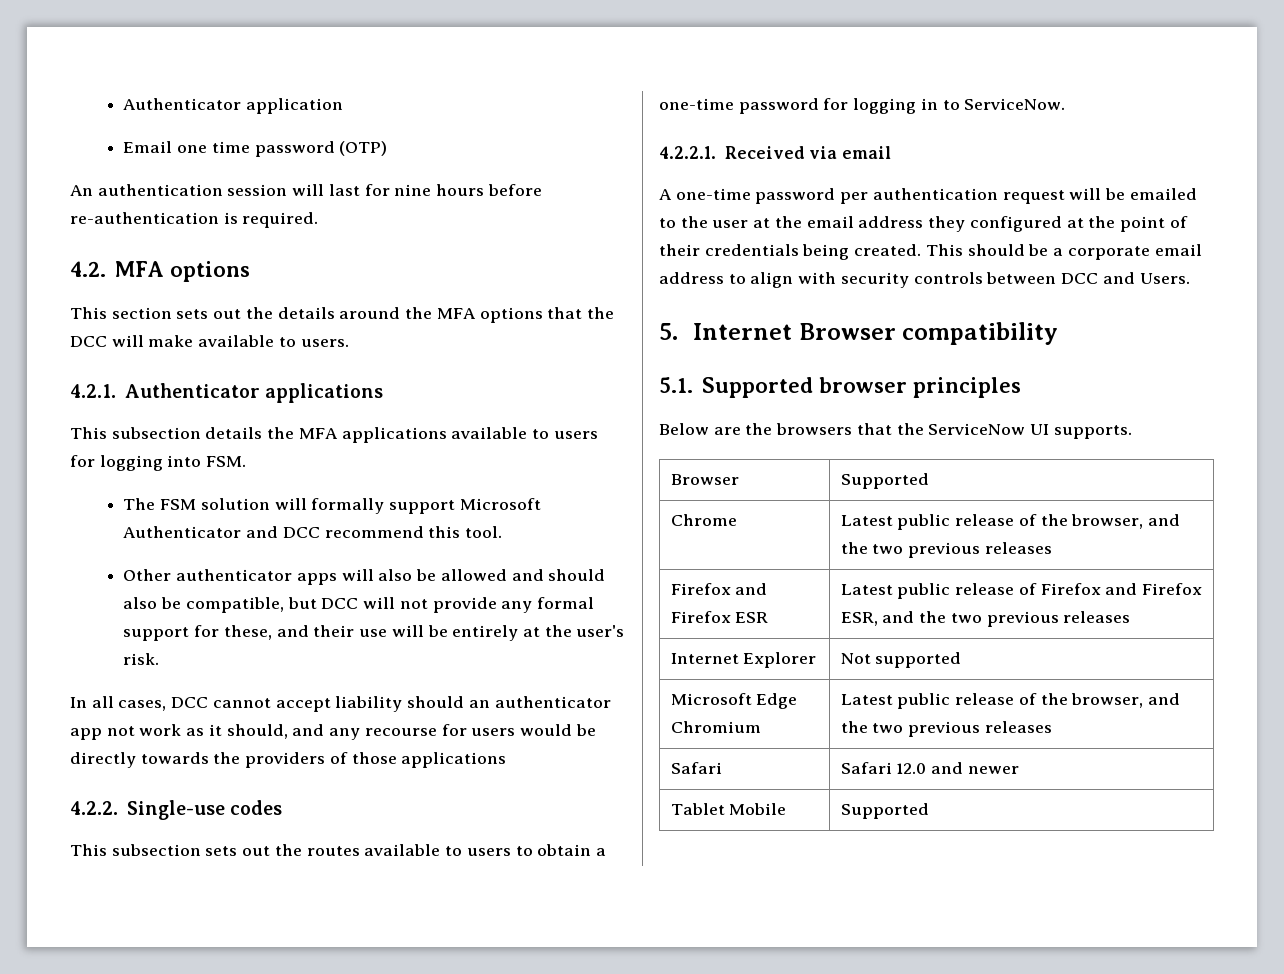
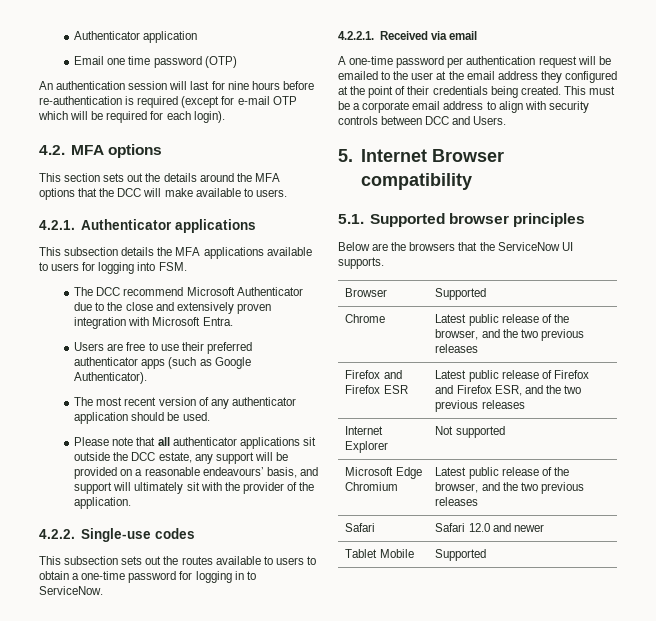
- An authentication session will last for nine hours before re-authentication is required.
+ An authentication session will last for nine hours before re-authentication is required (except for e-mail OTP which will be required for each login).
- The FSM solution will formally support Microsoft Authenticator and DCC recommend this tool.
- Other authenticator apps will also be allowed and should also be compatible, but DCC will not provide any formal support for these, and their use will be entirely at the user's risk.
- In all cases, DCC cannot accept liability should an authenticator app not work as it should, and any recourse for users would be directly towards the providers of those applications
+ The DCC recommend Microsoft Authenticator due to the close and extensively proven integration with Microsoft Entra.
+ Users are free to use their preferred authenticator apps (such as Google Authenticator).
+ The most recent version of any authenticator application should be used.
+ Please note that all authenticator applications sit outside the DCC estate, any support will be provided on a reasonable endeavours’ basis, and support will ultimately sit with the provider of the application.
- This should be a corporate email address to align with security controls between DCC and Users.
+ This must be a corporate email address to align with security controls between DCC and Users.

